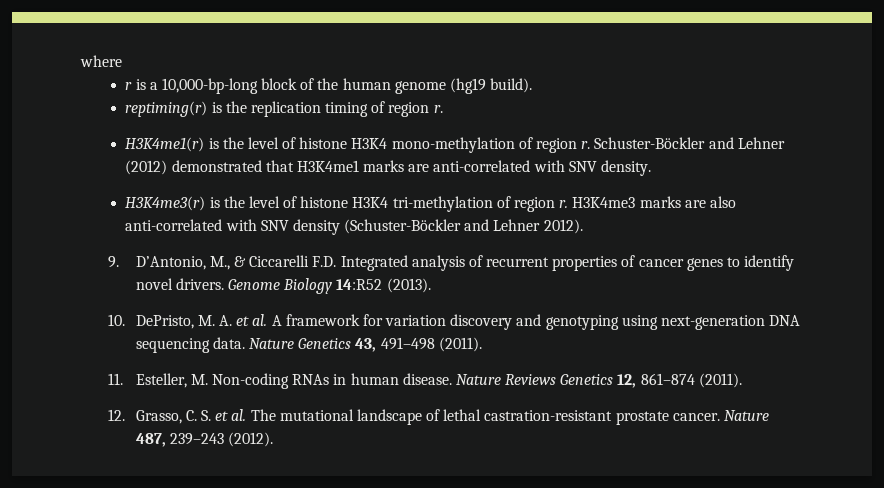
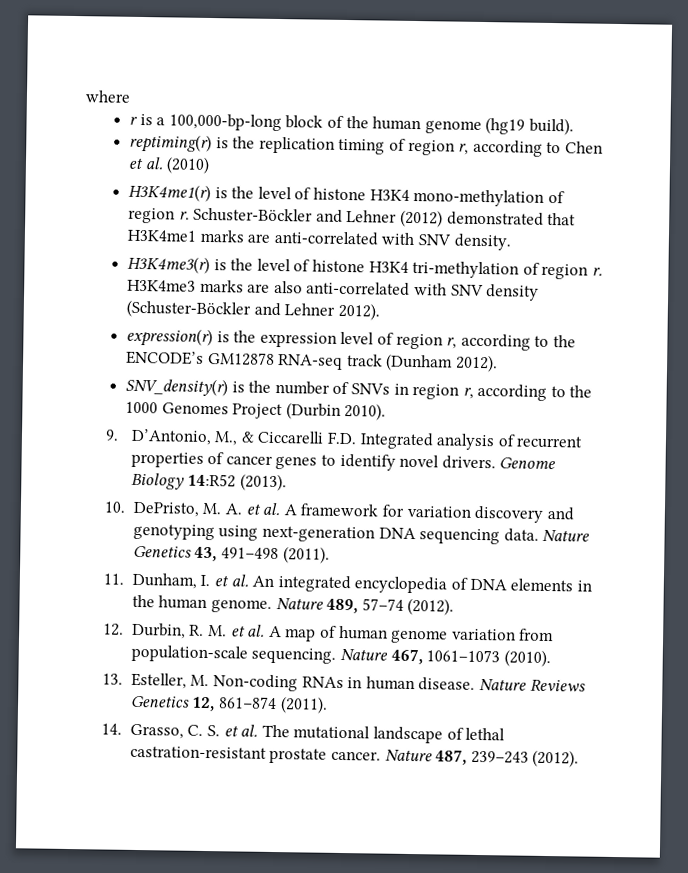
- r is a 10,000-bp-long block of the human genome (hg19 build).
+ r is a 100,000-bp-long block of the human genome (hg19 build).
- reptiming(r) is the replication timing of region r.
+ reptiming(r) is the replication timing of region r, according to Chen et al. (2010)
+ expression(r) is the expression level of region r, according to the ENCODE’s GM12878 RNA-seq track (Dunham 2012).
+ SNV_density(r) is the number of SNVs in region r, according to the 1000 Genomes Project (Durbin 2010).
- 11. Esteller, M. Non-coding RNAs in human disease.
+ 11. Dunham, I. et al. An integrated encyclopedia of DNA elements in the human genome. Nature 489, 57–74 (2012).
+ 12. Durbin, R. M. et al. A map of human genome variation from population-scale sequencing. Nature 467, 1061–1073 (2010).
+ 13. Esteller, M. Non-coding RNAs in human disease.
- 12. Grasso, C. S. et al. The mutational landscape of lethal castration-resistant prostate cancer.
+ 14. Grasso, C. S. et al. The mutational landscape of lethal castration-resistant prostate cancer.

